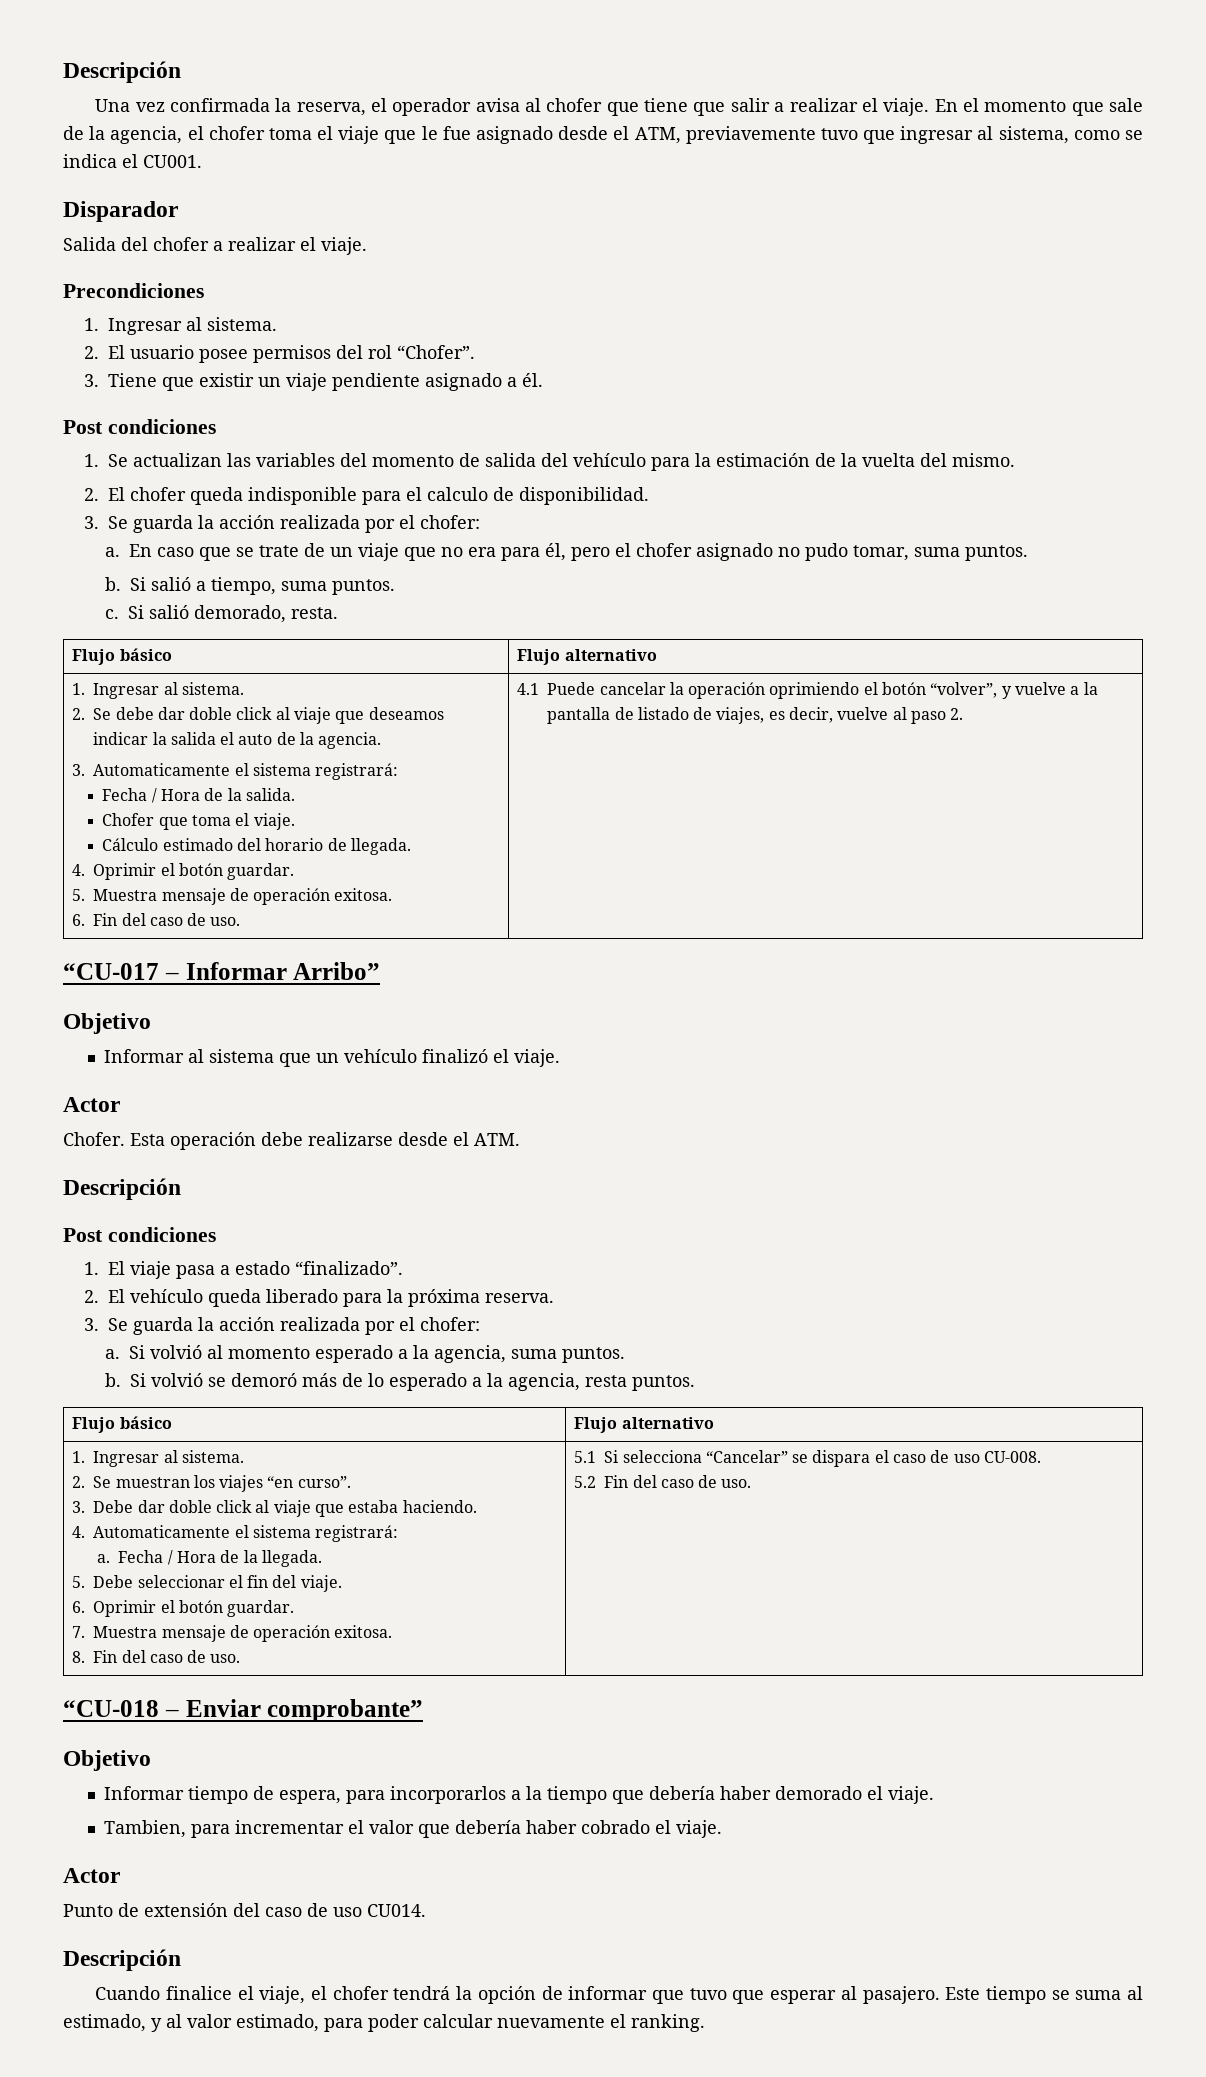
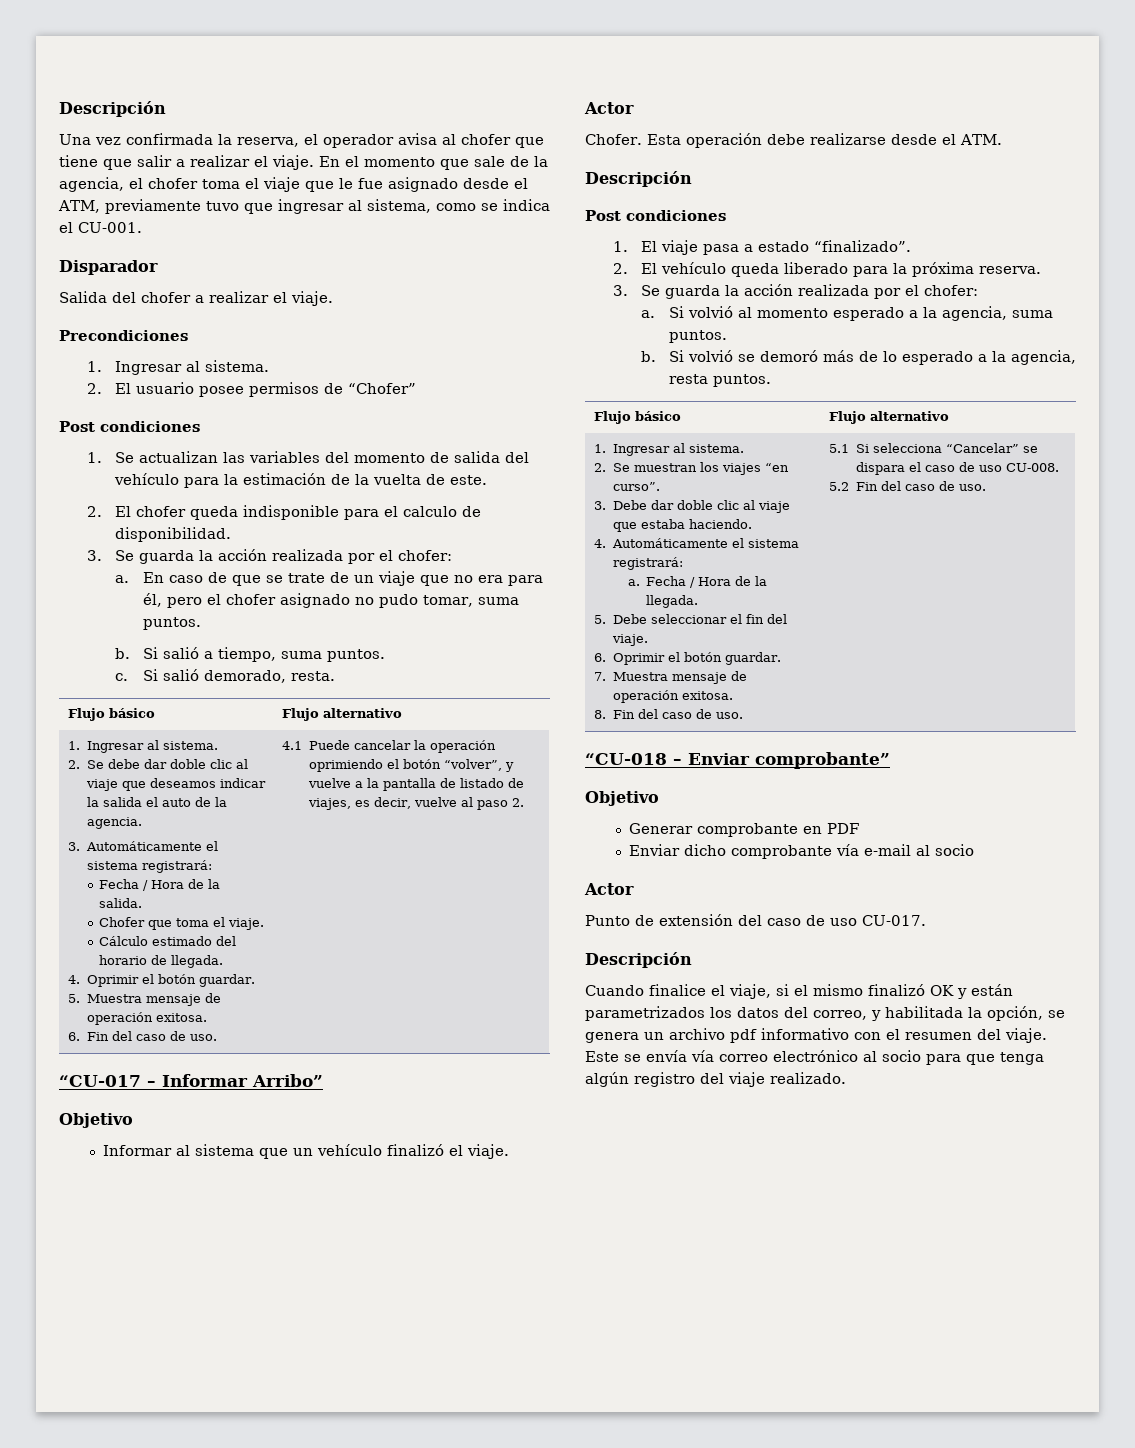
- En el momento que sale de la agencia, el chofer toma el viaje que le fue asignado desde el ATM, previavemente tuvo que ingresar al sistema, como se indica el CU001.
+ En el momento que sale de la agencia, el chofer toma el viaje que le fue asignado desde el ATM, previamente tuvo que ingresar al sistema, como se indica el CU-001.
- 2. El usuario posee permisos del rol “Chofer”.
- 3. Tiene que existir un viaje pendiente asignado a él.
+ 2. El usuario posee permisos de “Chofer”
- 1. Se actualizan las variables del momento de salida del vehículo para la estimación de la vuelta del mismo.
+ 1. Se actualizan las variables del momento de salida del vehículo para la estimación de la vuelta de este.
- En caso que se trate de un viaje que no era para él, pero el chofer asignado no pudo tomar, suma puntos.
+ En caso de que se trate de un viaje que no era para él, pero el chofer asignado no pudo tomar, suma puntos.
- 2. Se debe dar doble click al viaje que deseamos indicar la salida el auto de la agencia.
+ 2. Se debe dar doble clic al viaje que deseamos indicar la salida el auto de la agencia.
- 3. Automaticamente el sistema registrará:
+ 3. Automáticamente el sistema registrará:
- 3. Debe dar doble click al viaje que estaba haciendo.
+ 3. Debe dar doble clic al viaje que estaba haciendo.
- 4. Automaticamente el sistema registrará:
+ 4. Automáticamente el sistema registrará:
- Informar tiempo de espera, para incorporarlos a la tiempo que debería haber demorado el viaje.
- Tambien, para incrementar el valor que debería haber cobrado el viaje.
+ Generar comprobante en PDF
+ Enviar dicho comprobante vía e-mail al socio
- Punto de extensión del caso de uso CU014.
+ Punto de extensión del caso de uso CU-017.
- Cuando finalice el viaje, el chofer tendrá la opción de informar que tuvo que esperar al pasajero. Este tiempo se suma al estimado, y al valor estimado, para poder calcular nuevamente el ranking.
+ Cuando finalice el viaje, si el mismo finalizó OK y están parametrizados los datos del correo, y habilitada la opción, se genera un archivo pdf informativo con el resumen del viaje. Este se envía vía correo electrónico al socio para que tenga algún registro del viaje realizado.

